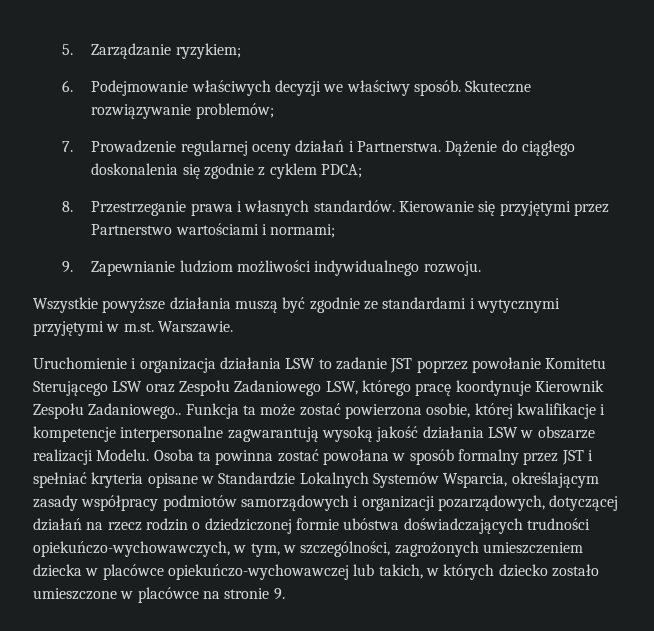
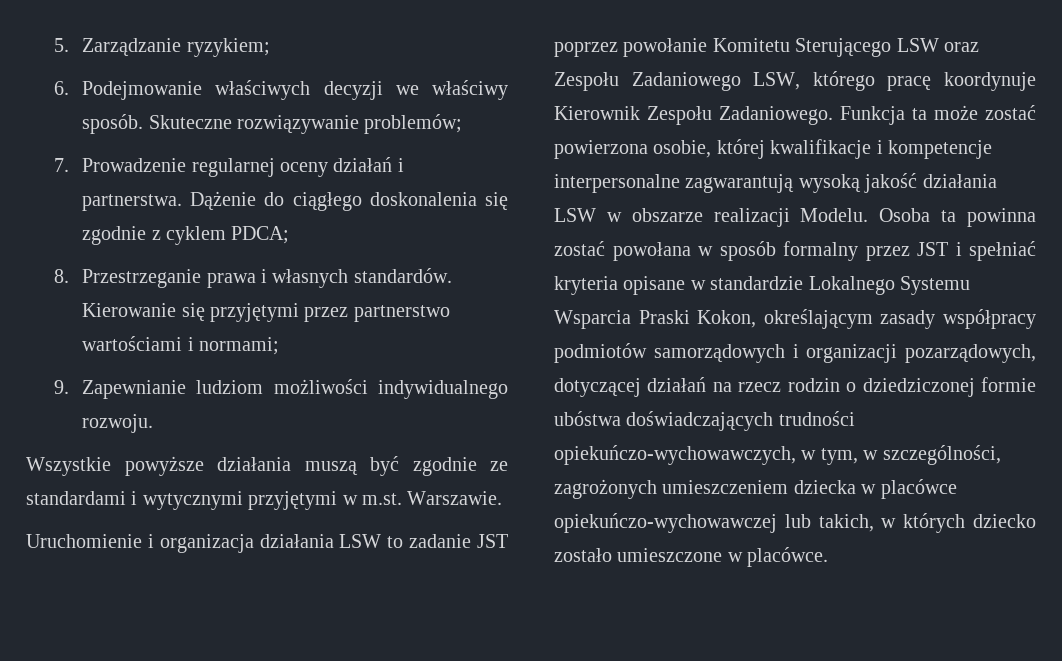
- 7. Prowadzenie regularnej oceny działań i Partnerstwa.
+ 7. Prowadzenie regularnej oceny działań i partnerstwa.
- Kierowanie się przyjętymi przez Partnerstwo wartościami i normami;
+ Kierowanie się przyjętymi przez partnerstwo wartościami i normami;
- Uruchomienie i organizacja działania LSW to zadanie JST poprzez powołanie Komitetu Sterującego LSW oraz Zespołu Zadaniowego LSW, którego pracę koordynuje Kierownik Zespołu Zadaniowego..
+ Uruchomienie i organizacja działania LSW to zadanie JST poprzez powołanie Komitetu Sterującego LSW oraz Zespołu Zadaniowego LSW, którego pracę koordynuje Kierownik Zespołu Zadaniowego.
- Osoba ta powinna zostać powołana w sposób formalny przez JST i spełniać kryteria opisane w Standardzie Lokalnych Systemów Wsparcia, określającym zasady współpracy podmiotów samorządowych i organizacji pozarządowych, dotyczącej działań na rzecz rodzin o dziedziczonej formie ubóstwa doświadczających trudności opiekuńczo-wychowawczych, w tym, w szczególności, zagrożonych umieszczeniem dziecka w placówce opiekuńczo-wychowawczej lub takich, w których dziecko zostało umieszczone w placówce na stronie 9.
+ Osoba ta powinna zostać powołana w sposób formalny przez JST i spełniać kryteria opisane w standardzie Lokalnego Systemu Wsparcia Praski Kokon, określającym zasady współpracy podmiotów samorządowych i organizacji pozarządowych, dotyczącej działań na rzecz rodzin o dziedziczonej formie ubóstwa doświadczających trudności opiekuńczo-wychowawczych, w tym, w szczególności, zagrożonych umieszczeniem dziecka w placówce opiekuńczo-wychowawczej lub takich, w których dziecko zostało umieszczone w placówce.

